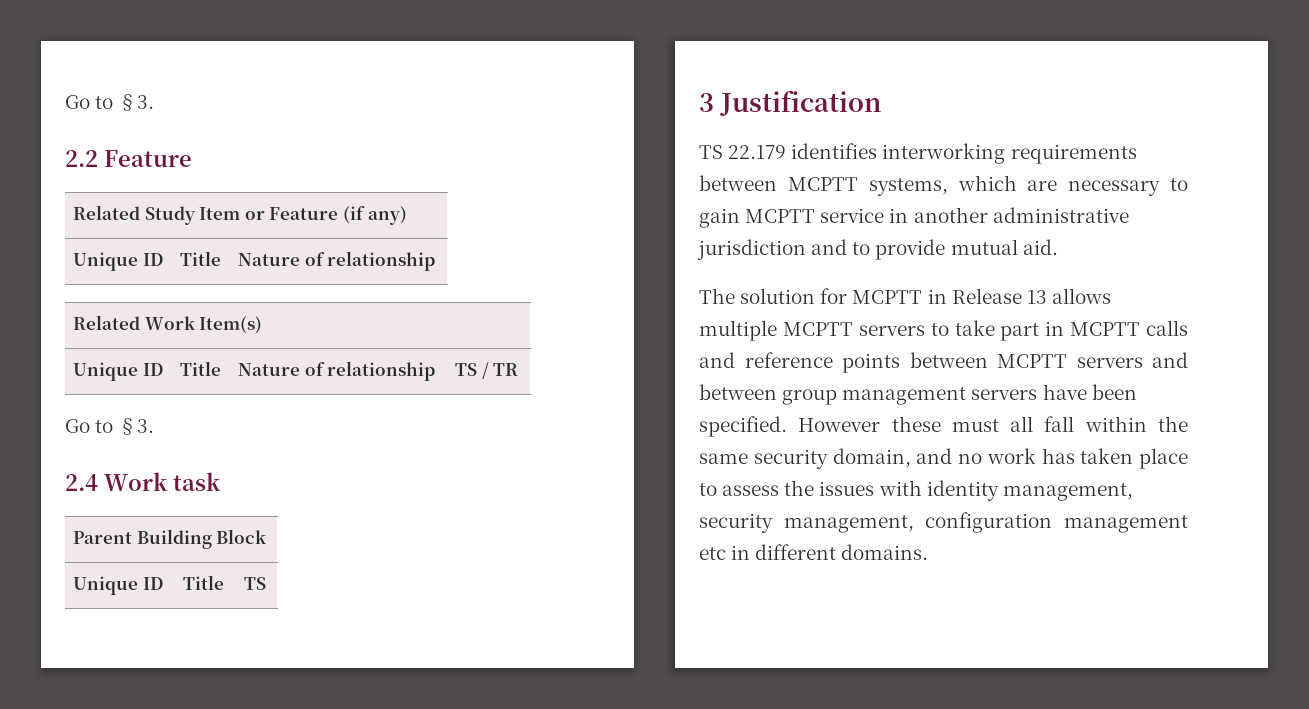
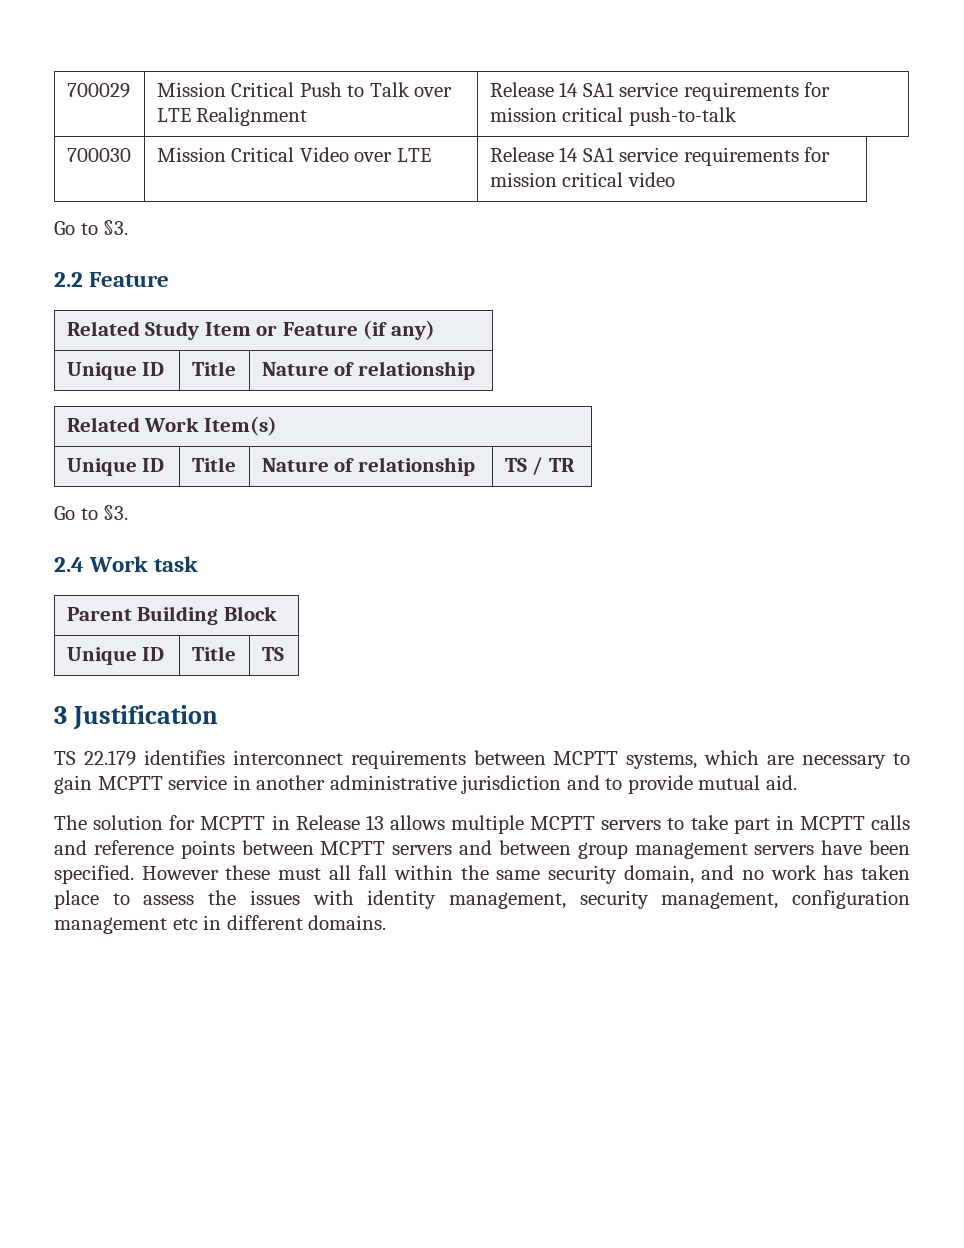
+ 700029 | Mission Critical Push to Talk over LTE Realignment | Release 14 SA1 service requirements for mission critical push-to-talk
+ 700030 | Mission Critical Video over LTE | Release 14 SA1 service requirements for mission critical video
- TS 22.179 identifies interworking requirements between MCPTT systems, which are necessary to gain MCPTT service in another administrative jurisdiction and to provide mutual aid.
+ TS 22.179 identifies interconnect requirements between MCPTT systems, which are necessary to gain MCPTT service in another administrative jurisdiction and to provide mutual aid.

